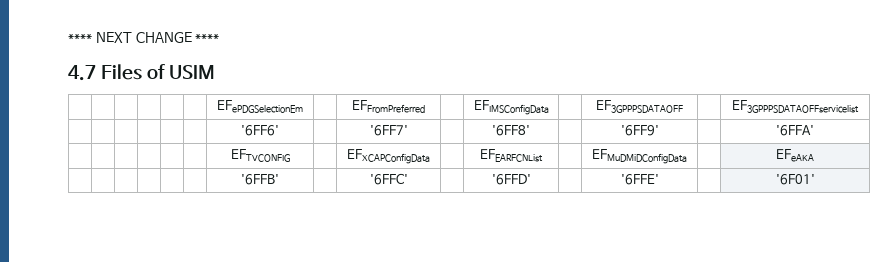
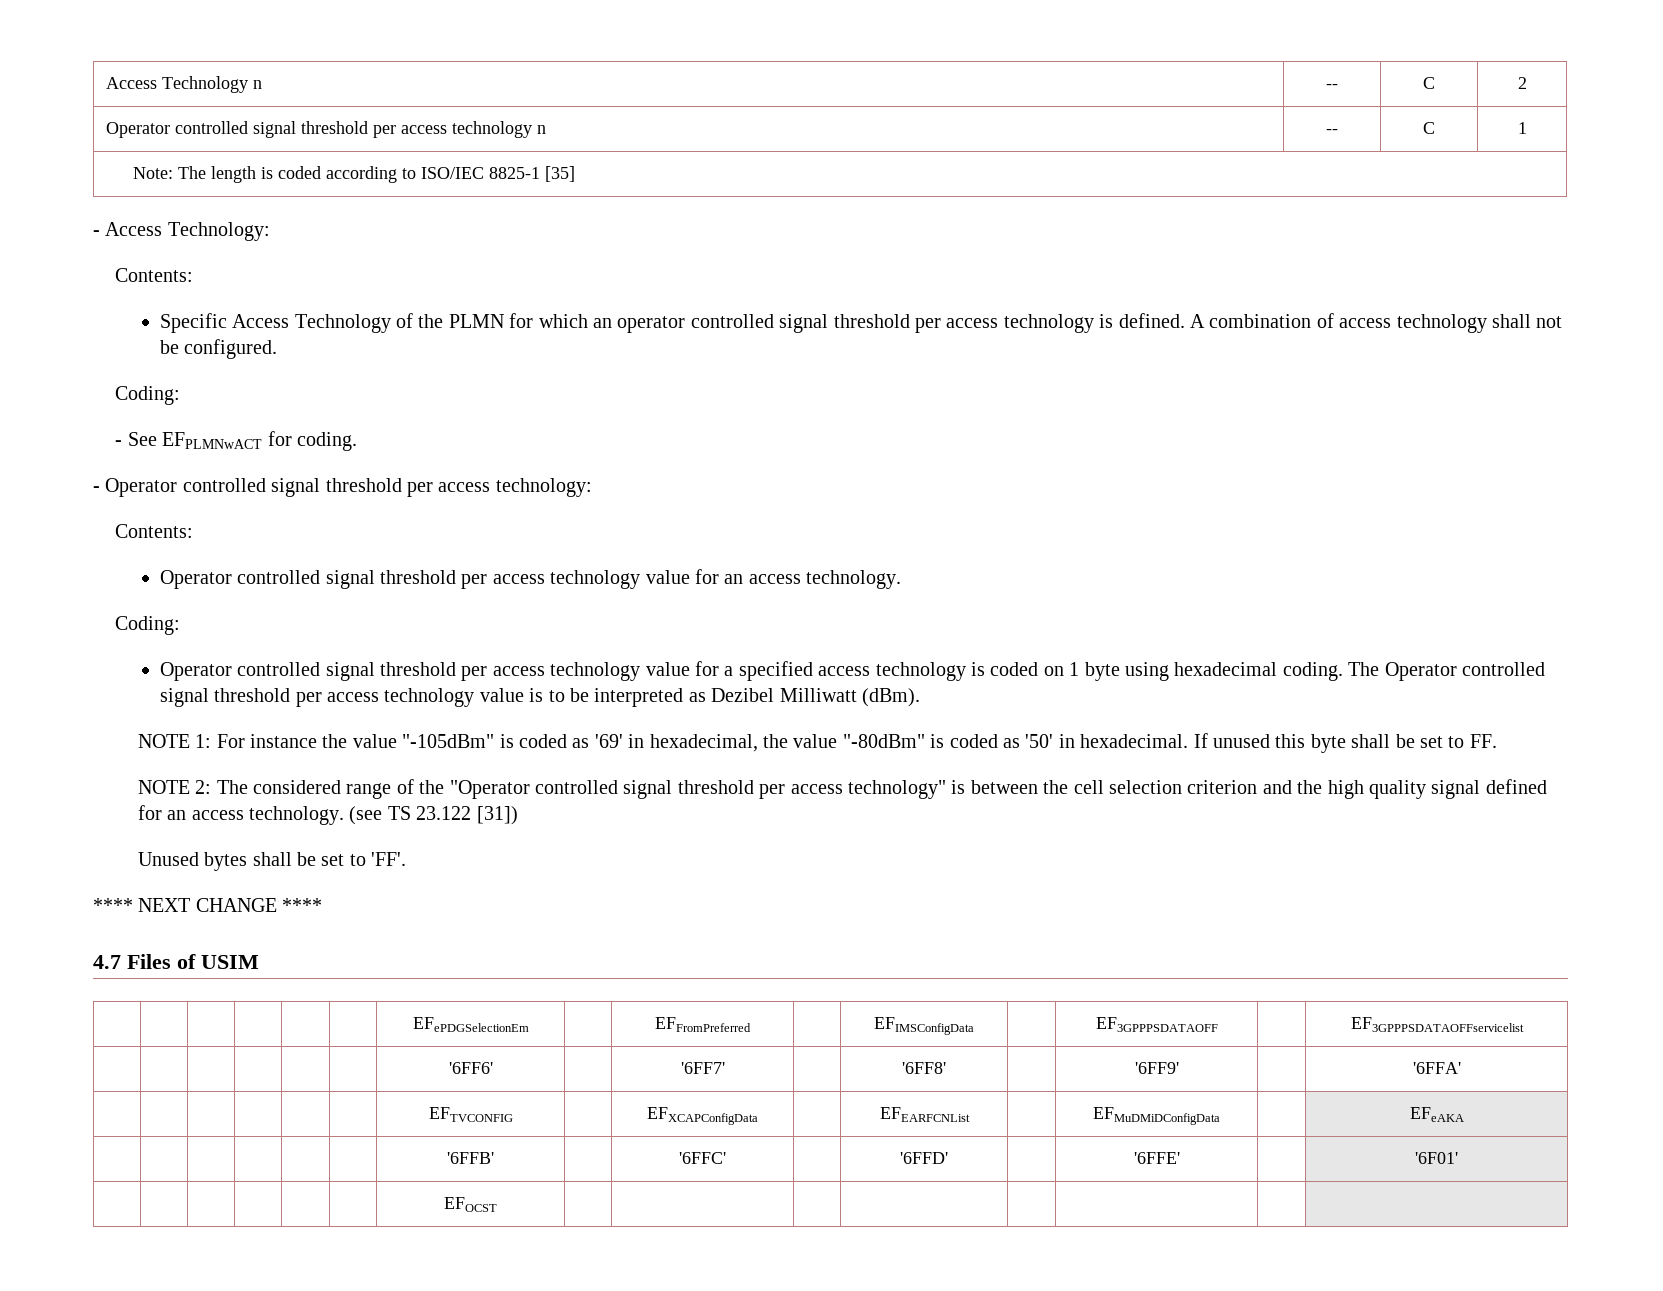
+ Access Technology n | -- | C | 2
+ Operator controlled signal threshold per access technology n | -- | C | 1
+ Note: The length is coded according to ISO/IEC 8825-1 [35]
+ - Access Technology:
+ Contents:
+ Specific Access Technology of the PLMN for which an operator controlled signal threshold per access technology is defined. A combination of access technology shall not be configured.
+ Coding:
+ - See EFPLMNwACT for coding.
+ - Operator controlled signal threshold per access technology:
+ Contents:
+ Operator controlled signal threshold per access technology value for an access technology.
+ Coding:
+ Operator controlled signal threshold per access technology value for a specified access technology is coded on 1 byte using hexadecimal coding. The Operator controlled signal threshold per access technology value is to be interpreted as Dezibel Milliwatt (dBm).
+ NOTE 1: For instance the value "-105dBm" is coded as '69' in hexadecimal, the value "-80dBm" is coded as '50' in hexadecimal. If unused this byte shall be set to FF.
+ NOTE 2: The considered range of the "Operator controlled signal threshold per access technology" is between the cell selection criterion and the high quality signal defined for an access technology. (see TS 23.122 [31])
+ Unused bytes shall be set to 'FF'.
+ | | | | | | EFOCST | | | | | | | |

